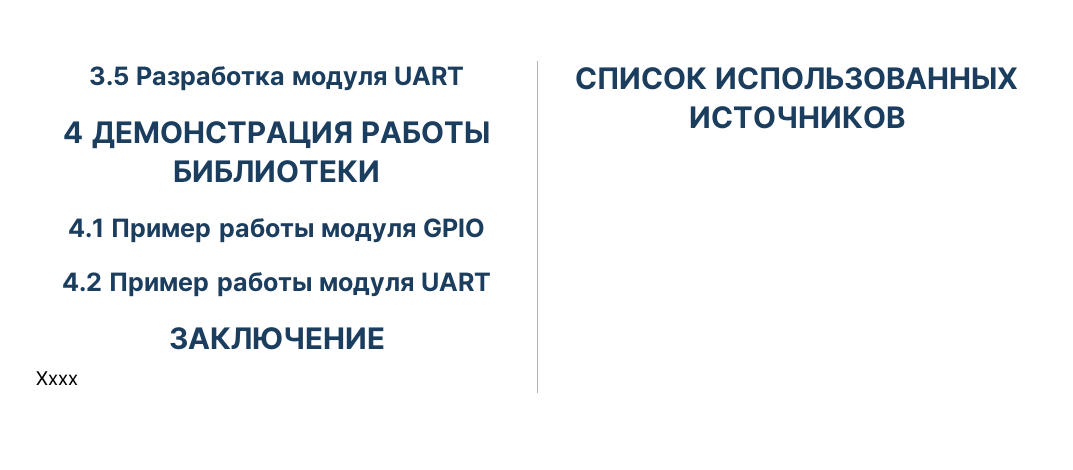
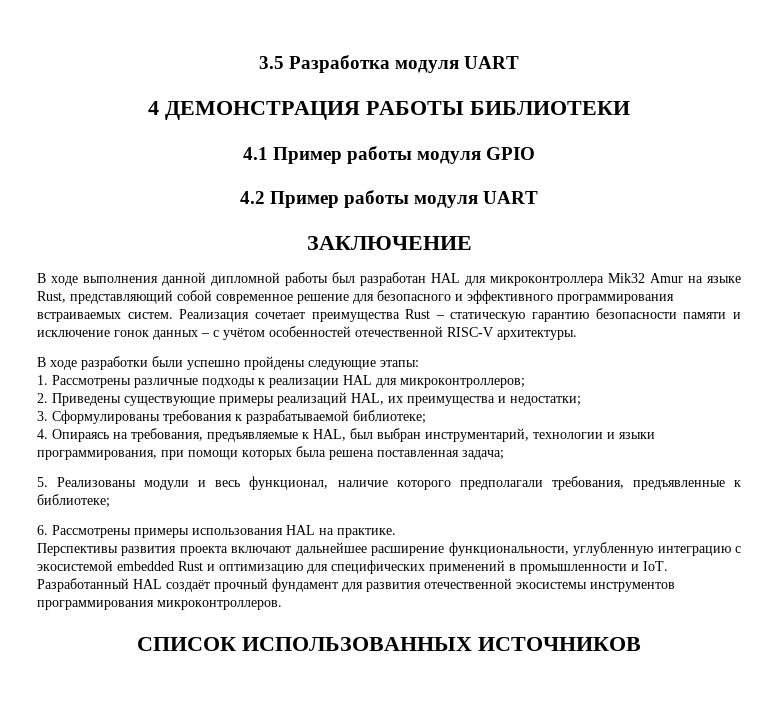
- Xxxx
+ В ходе выполнения данной дипломной работы был разработан HAL для микроконтроллера Mik32 Amur на языке Rust, представляющий собой современное решение для безопасного и эффективного программирования встраиваемых систем. Реализация сочетает преимущества Rust – статическую гарантию безопасности памяти и исключение гонок данных – с учётом особенностей отечественной RISC-V архитектуры.
+ В ходе разработки были успешно пройдены следующие этапы:
+ 1. Рассмотрены различные подходы к реализации HAL для микроконтроллеров;
+ 2. Приведены существующие примеры реализаций HAL, их преимущества и недостатки;
+ 3. Сформулированы требования к разрабатываемой библиотеке;
+ 4. Опираясь на требования, предъявляемые к HAL, был выбран инструментарий, технологии и языки программирования, при помощи которых была решена поставленная задача;
+ 5. Реализованы модули и весь функционал, наличие которого предполагали требования, предъявленные к библиотеке;
+ 6. Рассмотрены примеры использования HAL на практике.
+ Перспективы развития проекта включают дальнейшее расширение функциональности, углубленную интеграцию с экосистемой embedded Rust и оптимизацию для специфических применений в промышленности и IoT. Разработанный HAL создаёт прочный фундамент для развития отечественной экосистемы инструментов программирования микроконтроллеров.

